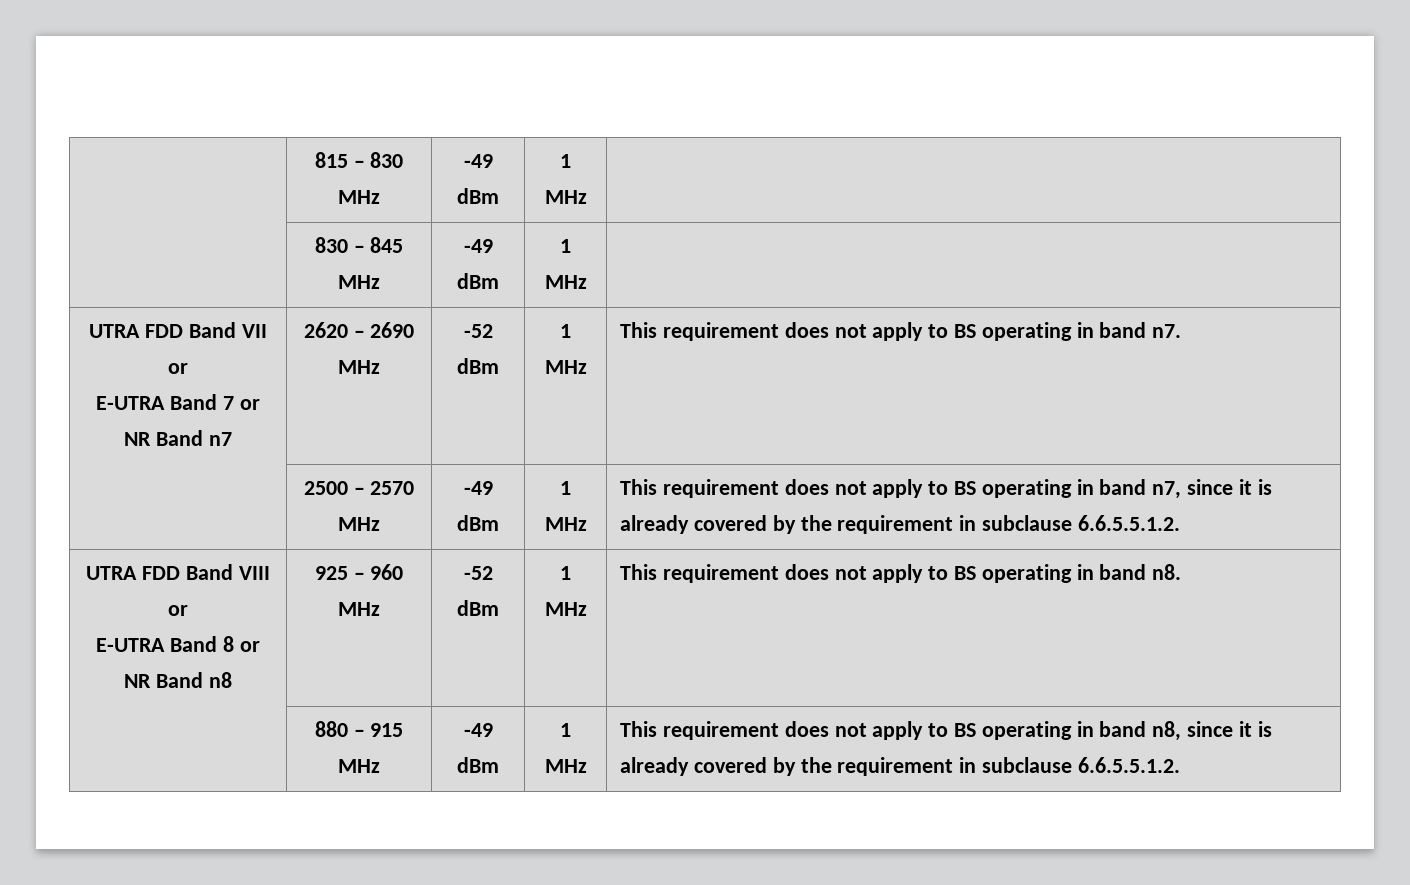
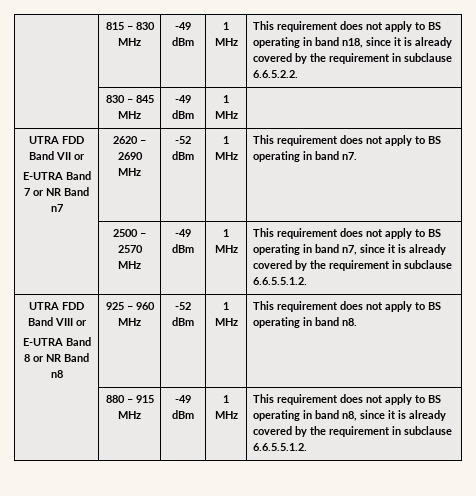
- | 815 – 830 MHz | -49 dBm | 1 MHz |
+ | 815 – 830 MHz | -49 dBm | 1 MHz | This requirement does not apply to BS operating in band n18, since it is already covered by the requirement in subclause 6.6.5.2.2.

